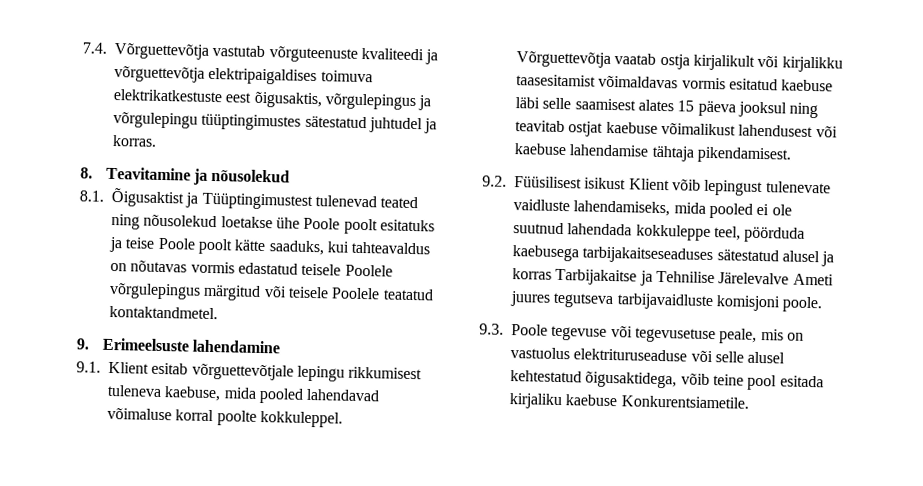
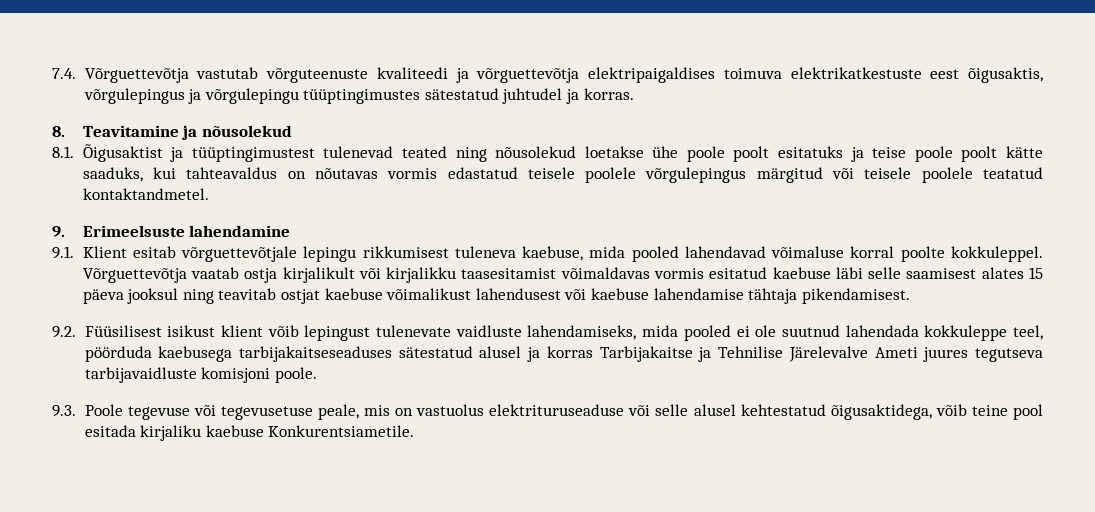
- 8.1. Õigusaktist ja Tüüptingimustest tulenevad teated ning nõusolekud loetakse ühe Poole poolt esitatuks ja teise Poole poolt kätte saaduks, kui tahteavaldus on nõutavas vormis edastatud teisele Poolele võrgulepingus märgitud või teisele Poolele teatatud kontaktandmetel.
+ 8.1. Õigusaktist ja tüüptingimustest tulenevad teated ning nõusolekud loetakse ühe poole poolt esitatuks ja teise poole poolt kätte saaduks, kui tahteavaldus on nõutavas vormis edastatud teisele poolele võrgulepingus märgitud või teisele poolele teatatud kontaktandmetel.
- 9.2. Füüsilisest isikust Klient võib lepingust tulenevate vaidluste lahendamiseks, mida pooled ei ole suutnud lahendada kokkuleppe teel, pöörduda kaebusega tarbijakaitseseaduses sätestatud alusel ja korras Tarbijakaitse ja Tehnilise Järelevalve Ameti juures tegutseva tarbijavaidluste komisjoni poole.
+ 9.2. Füüsilisest isikust klient võib lepingust tulenevate vaidluste lahendamiseks, mida pooled ei ole suutnud lahendada kokkuleppe teel, pöörduda kaebusega tarbijakaitseseaduses sätestatud alusel ja korras Tarbijakaitse ja Tehnilise Järelevalve Ameti juures tegutseva tarbijavaidluste komisjoni poole.

